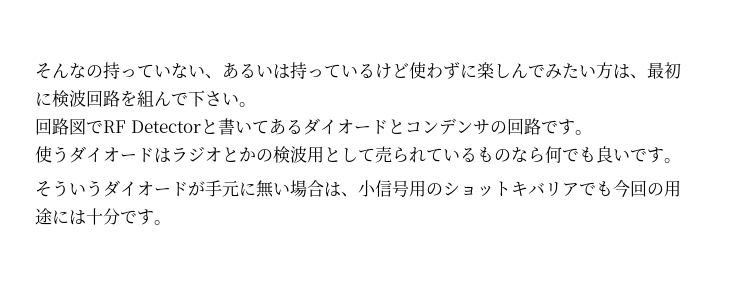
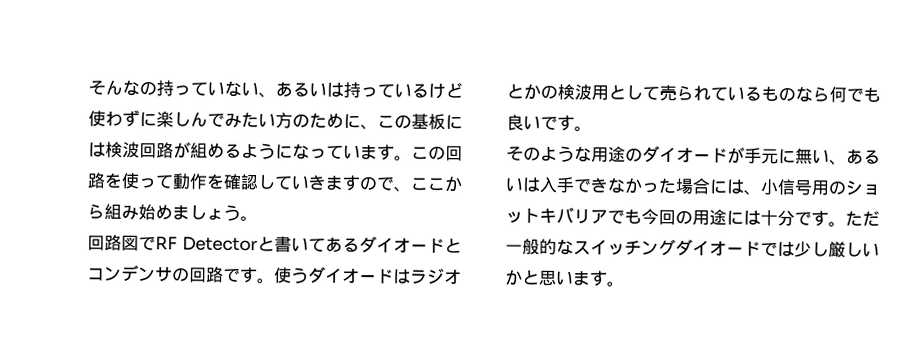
- そんなの持っていない、あるいは持っているけど使わずに楽しんでみたい方は、最初に検波回路を組んで下さい。
+ そんなの持っていない、あるいは持っているけど使わずに楽しんでみたい方のために、この基板には検波回路が組めるようになっています。この回路を使って動作を確認していきますので、ここから組み始めましょう。
- 回路図でRF Detectorと書いてあるダイオードとコンデンサの回路です。
- 使うダイオードはラジオとかの検波用として売られているものなら何でも良いです。
+ 回路図でRF Detectorと書いてあるダイオードとコンデンサの回路です。使うダイオードはラジオとかの検波用として売られているものなら何でも良いです。
- そういうダイオードが手元に無い場合は、小信号用のショットキバリアでも今回の用途には十分です。
+ そのような用途のダイオードが手元に無い、あるいは入手できなかった場合には、小信号用のショットキバリアでも今回の用途には十分です。
+ ただ一般的なスイッチングダイオードでは少し厳しいかと思います。

